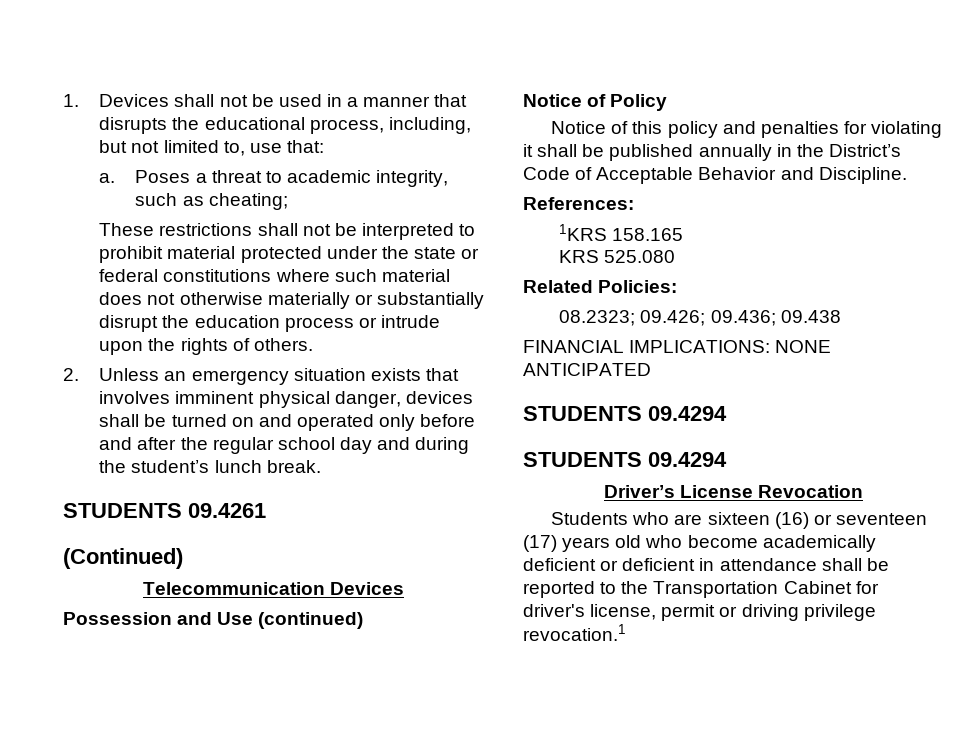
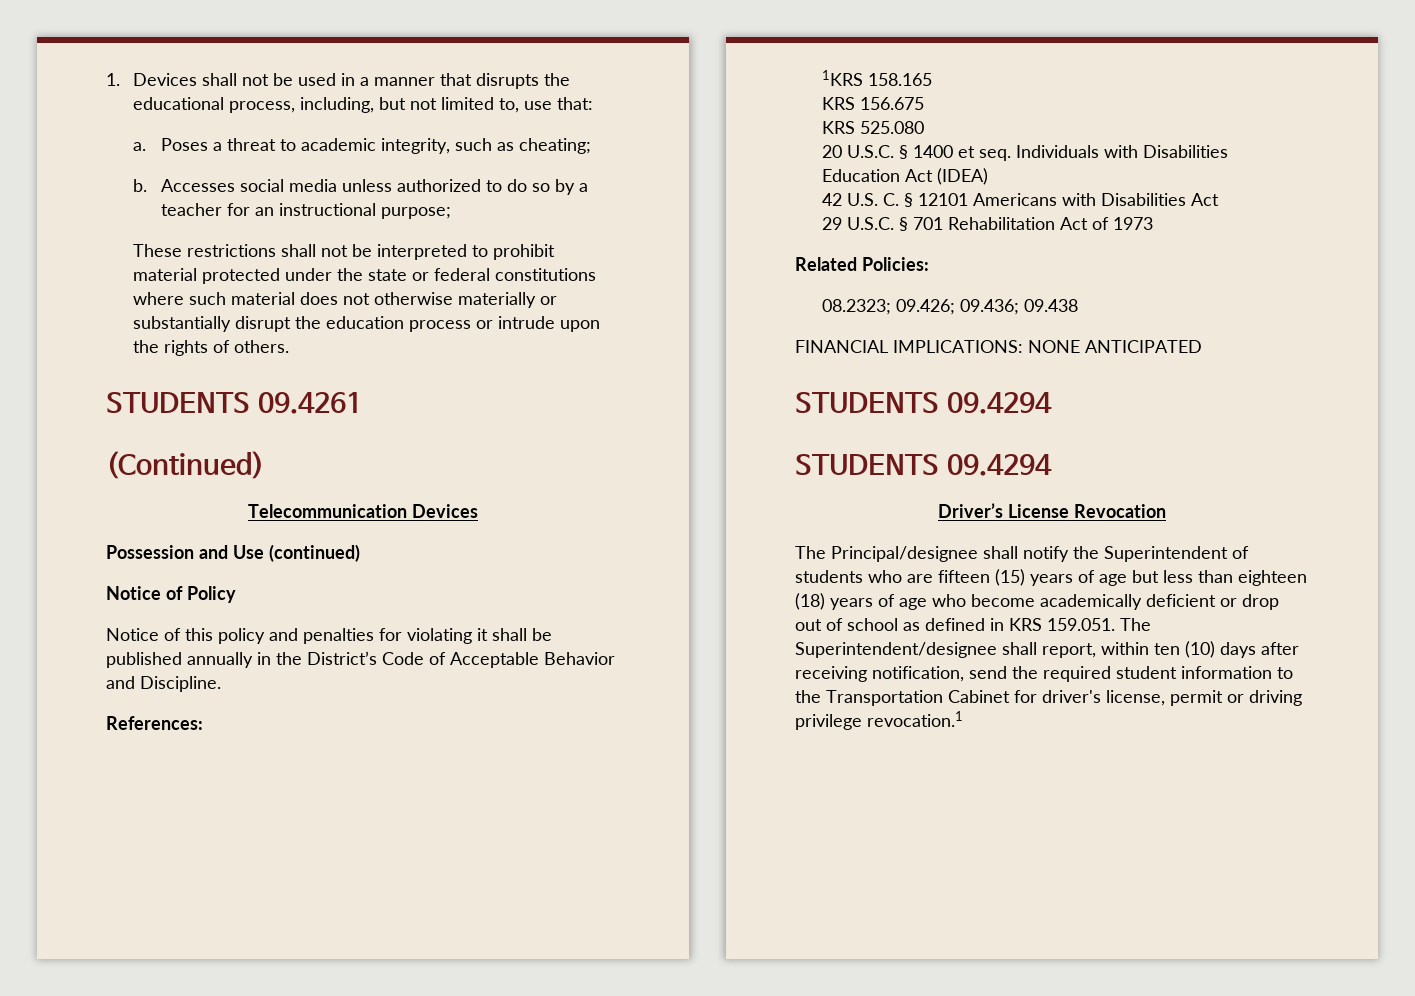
+ b. Accesses social media unless authorized to do so by a teacher for an instructional purpose;
- 2. Unless an emergency situation exists that involves imminent physical danger, devices shall be turned on and operated only before and after the regular school day and during the student’s lunch break.
+ KRS 156.675
+ 20 U.S.C. § 1400 et seq. Individuals with Disabilities Education Act (IDEA)
+ 42 U.S. C. § 12101 Americans with Disabilities Act
+ 29 U.S.C. § 701 Rehabilitation Act of 1973
- Students who are sixteen (16) or seventeen (17) years old who become academically deficient or deficient in attendance shall be reported to the Transportation Cabinet for driver's license, permit or driving privilege revocation.1
+ The Principal/designee shall notify the Superintendent of students who are fifteen (15) years of age but less than eighteen (18) years of age who become academically deficient or drop out of school as defined in KRS 159.051. The Superintendent/designee shall report, within ten (10) days after receiving notification, send the required student information to the Transportation Cabinet for driver's license, permit or driving privilege revocation.1

